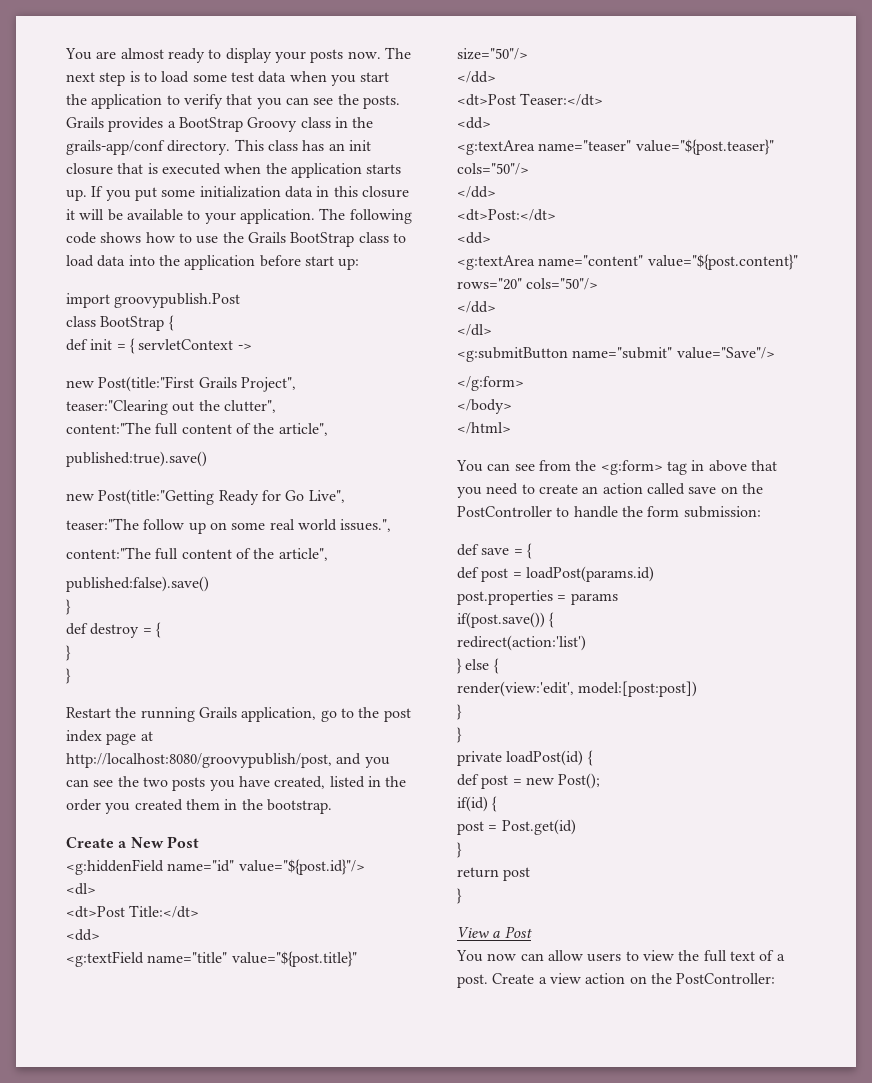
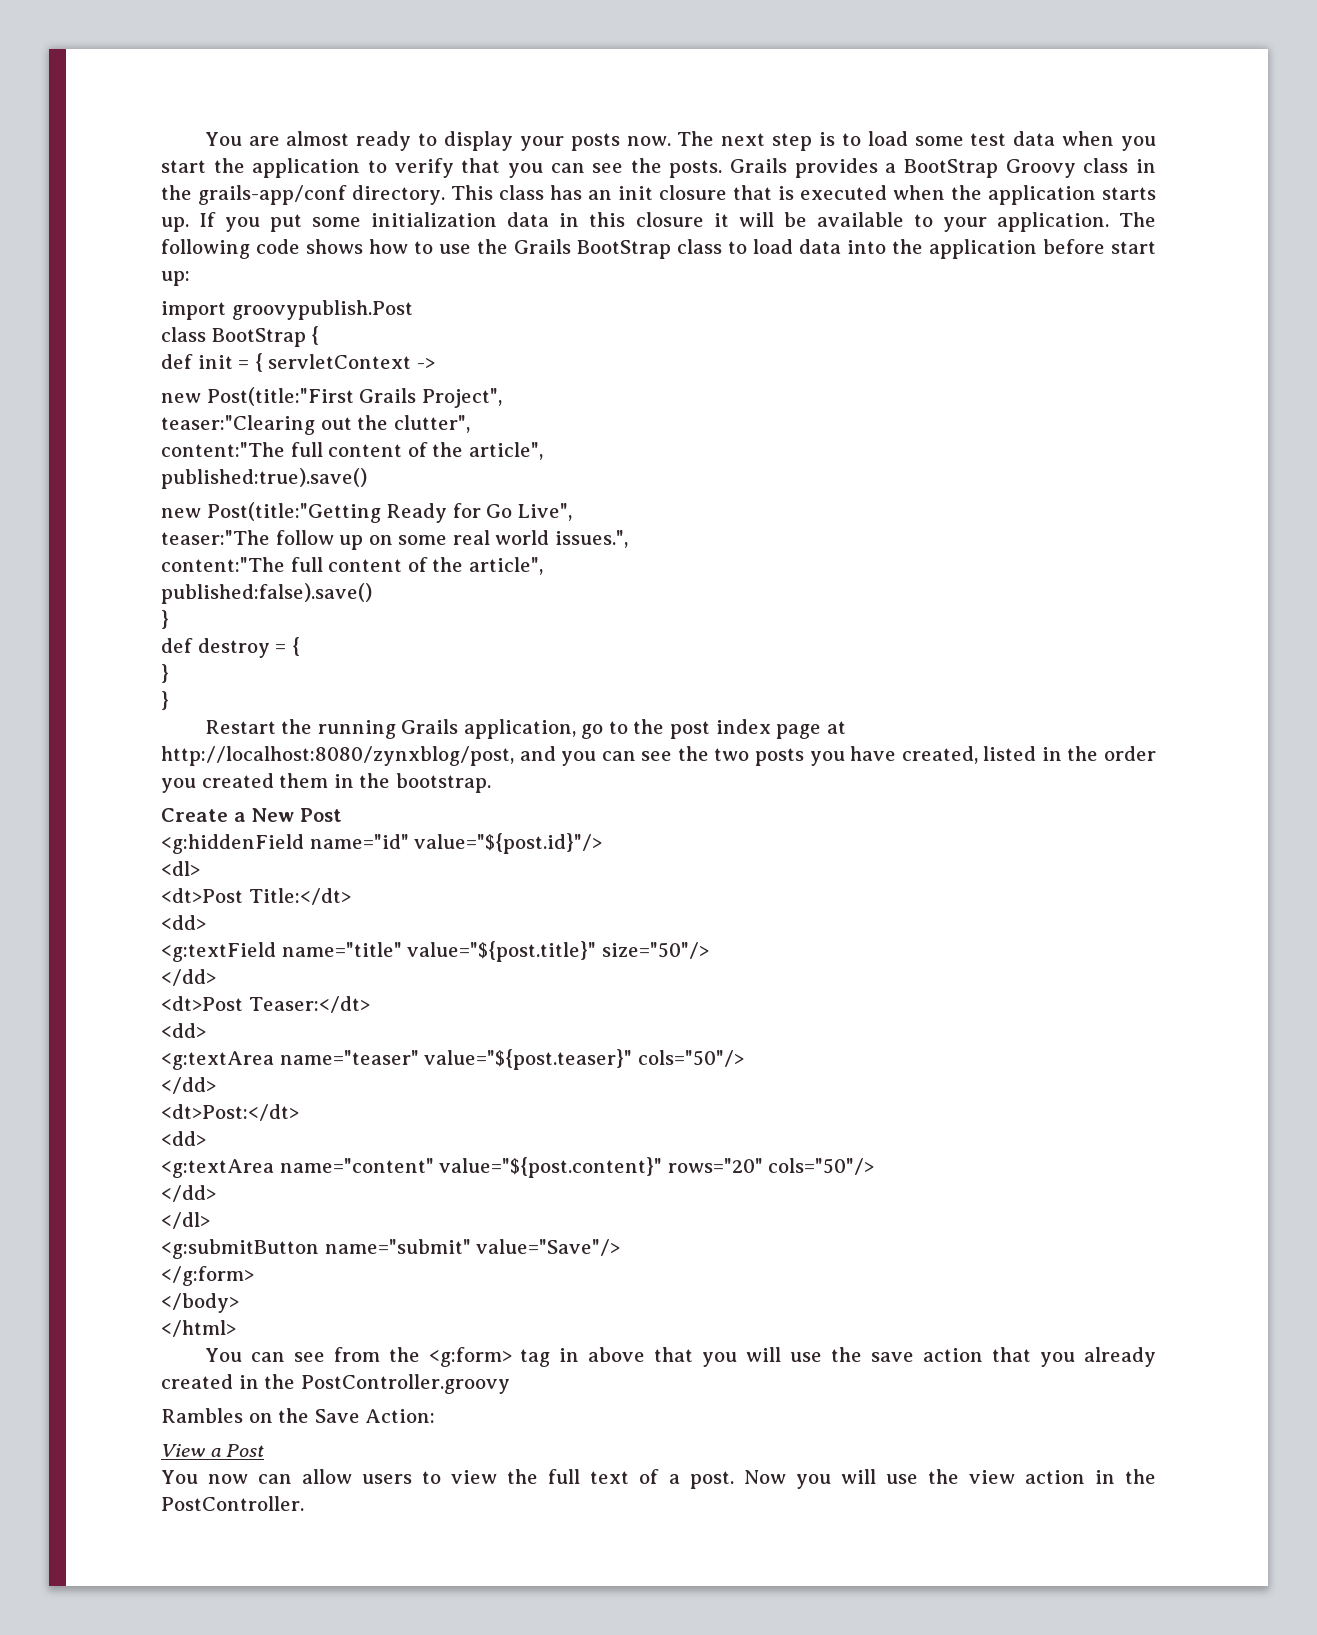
- Restart the running Grails application, go to the post index page at http://localhost:8080/groovypublish/post, and you can see the two posts you have created, listed in the order you created them in the bootstrap.
+ Restart the running Grails application, go to the post index page at http://localhost:8080/zynxblog/post, and you can see the two posts you have created, listed in the order you created them in the bootstrap.
- You can see from the <g:form> tag in above that you need to create an action called save on the PostController to handle the form submission:
- def save = {
- def post = loadPost(params.id)
- post.properties = params
- if(post.save()) {
- redirect(action:'list')
- } else {
- render(view:'edit', model:[post:post])
- }
- }
- private loadPost(id) {
- def post = new Post();
- if(id) {
- post = Post.get(id)
- }
- return post
- }
+ You can see from the <g:form> tag in above that you will use the save action that you already created in the PostController.groovy
+ Rambles on the Save Action:
- Create a view action on the PostController:
+ Now you will use the view action in the PostController.

